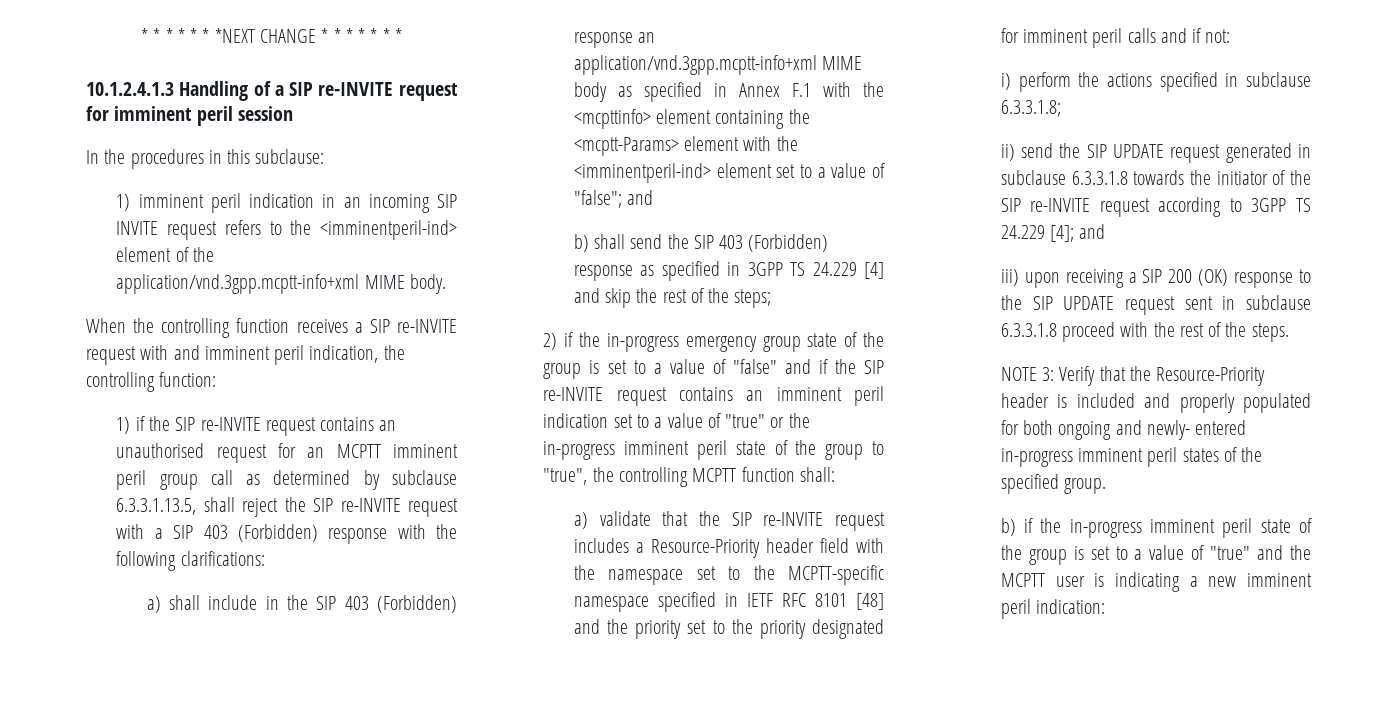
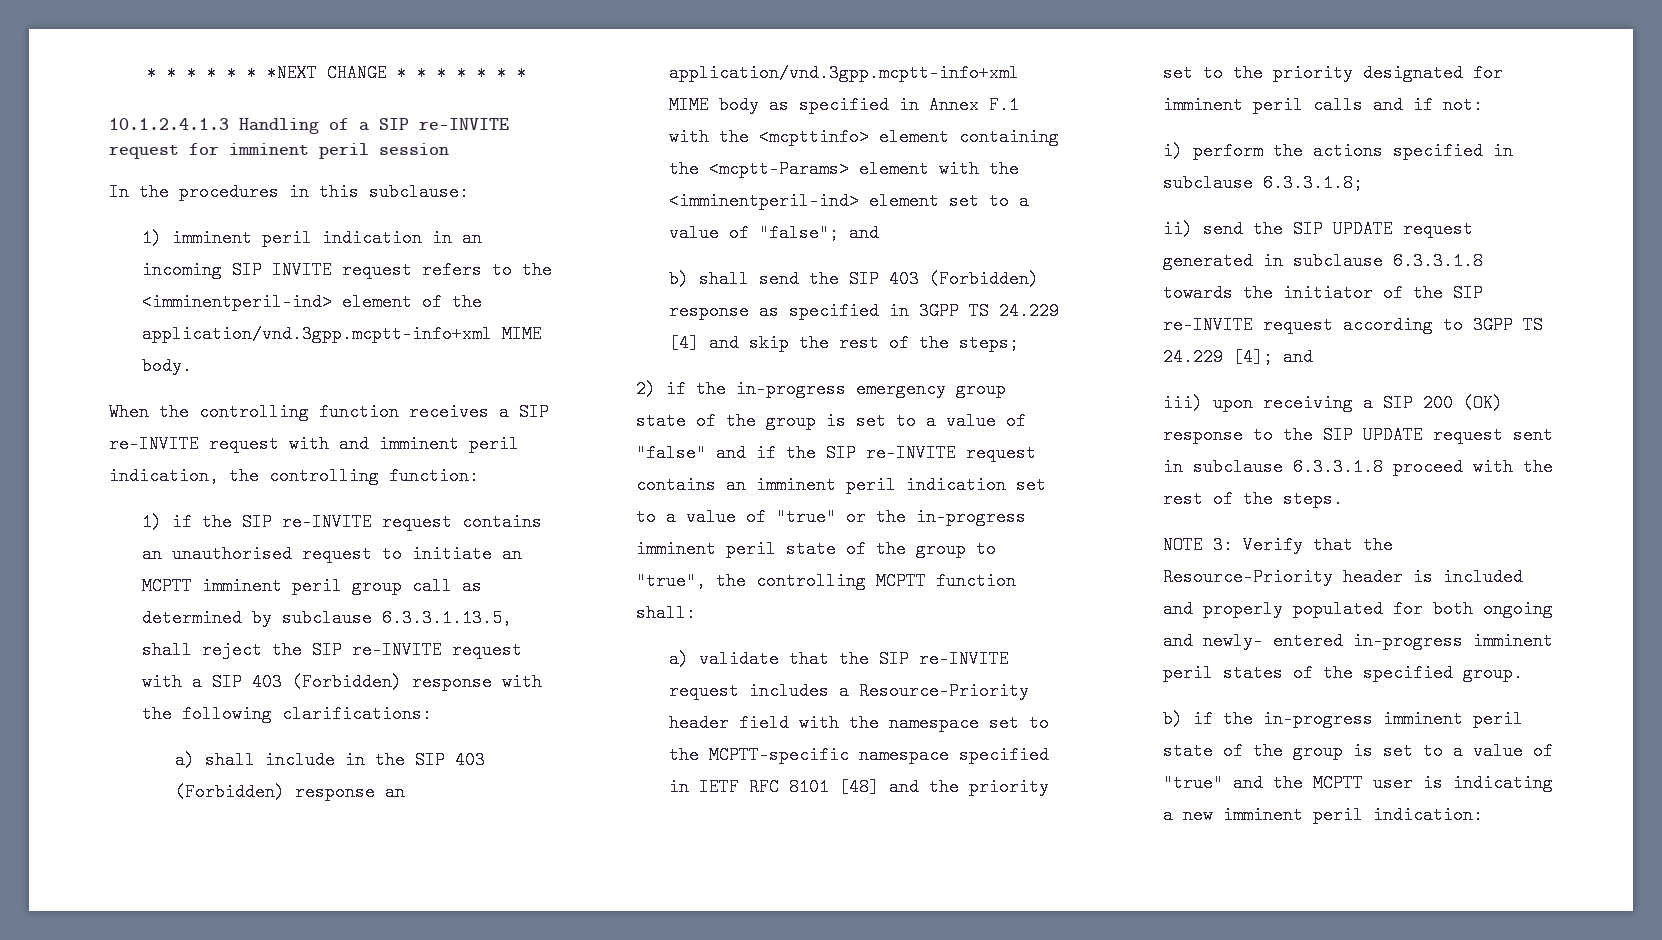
- 1) if the SIP re-INVITE request contains an unauthorised request for an MCPTT imminent peril group call as determined by subclause 6.3.3.1.13.5, shall reject the SIP re-INVITE request with a SIP 403 (Forbidden) response with the following clarifications:
+ 1) if the SIP re-INVITE request contains an unauthorised request to initiate an MCPTT imminent peril group call as determined by subclause 6.3.3.1.13.5, shall reject the SIP re-INVITE request with a SIP 403 (Forbidden) response with the following clarifications:

